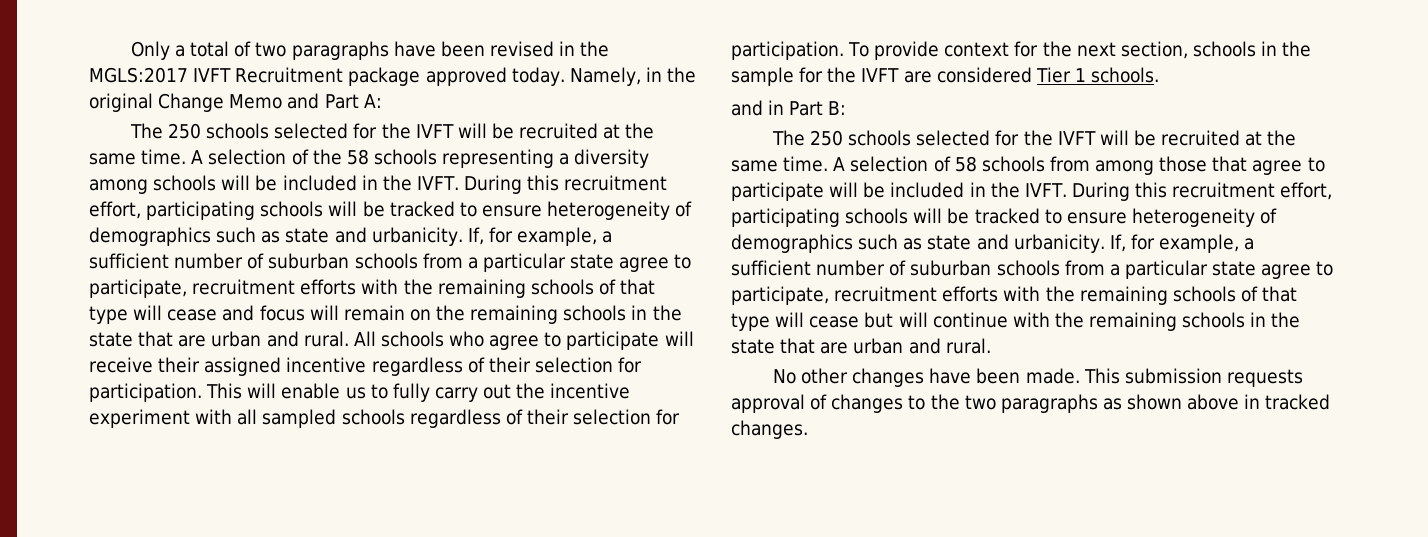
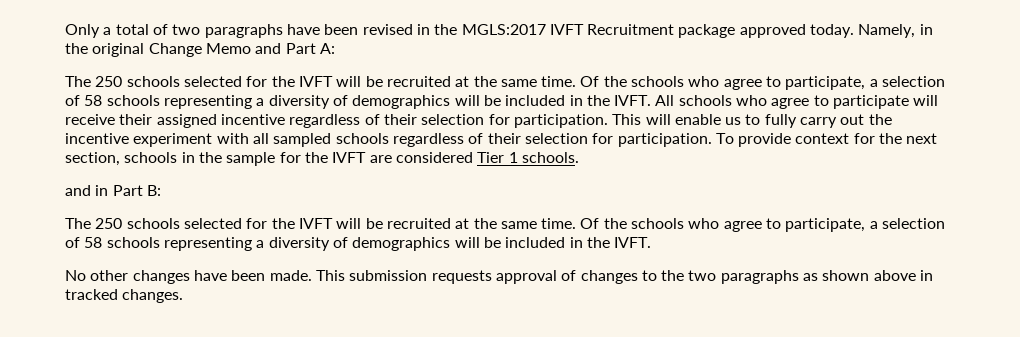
  Namely, in the original Change Memo and Part A:
- The 250 schools selected for the IVFT will be recruited at the same time. A selection of the 58 schools representing a diversity among schools will be included in the IVFT. During this recruitment effort, participating schools will be tracked to ensure heterogeneity of demographics such as state and urbanicity. If, for example, a sufficient number of suburban schools from a particular state agree to participate, recruitment efforts with the remaining schools of that type will cease and focus will remain on the remaining schools in the state that are urban and rural.
+ The 250 schools selected for the IVFT will be recruited at the same time. Of the schools who agree to participate, a selection of 58 schools representing a diversity of demographics will be included in the IVFT.
  and in Part B:
- The 250 schools selected for the IVFT will be recruited at the same time. A selection of 58 schools from among those that agree to participate will be included in the IVFT. During this recruitment effort, participating schools will be tracked to ensure heterogeneity of demographics such as state and urbanicity. If, for example, a sufficient number of suburban schools from a particular state agree to participate, recruitment efforts with the remaining schools of that type will cease but will continue with the remaining schools in the state that are urban and rural.
+ The 250 schools selected for the IVFT will be recruited at the same time. Of the schools who agree to participate, a selection of 58 schools representing a diversity of demographics will be included in the IVFT.

